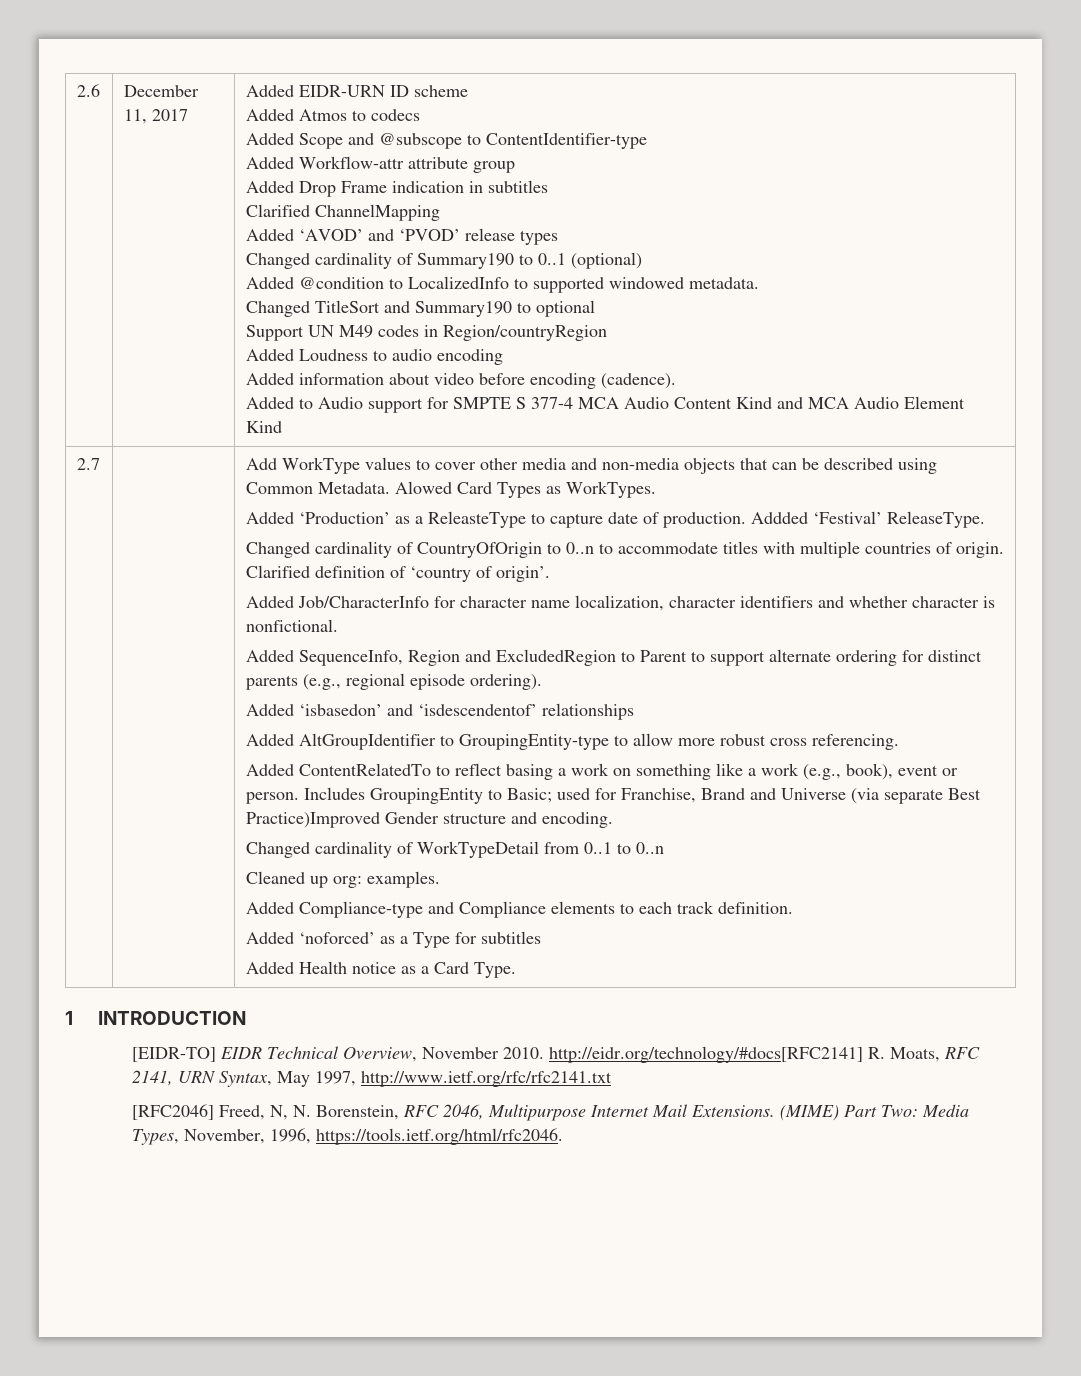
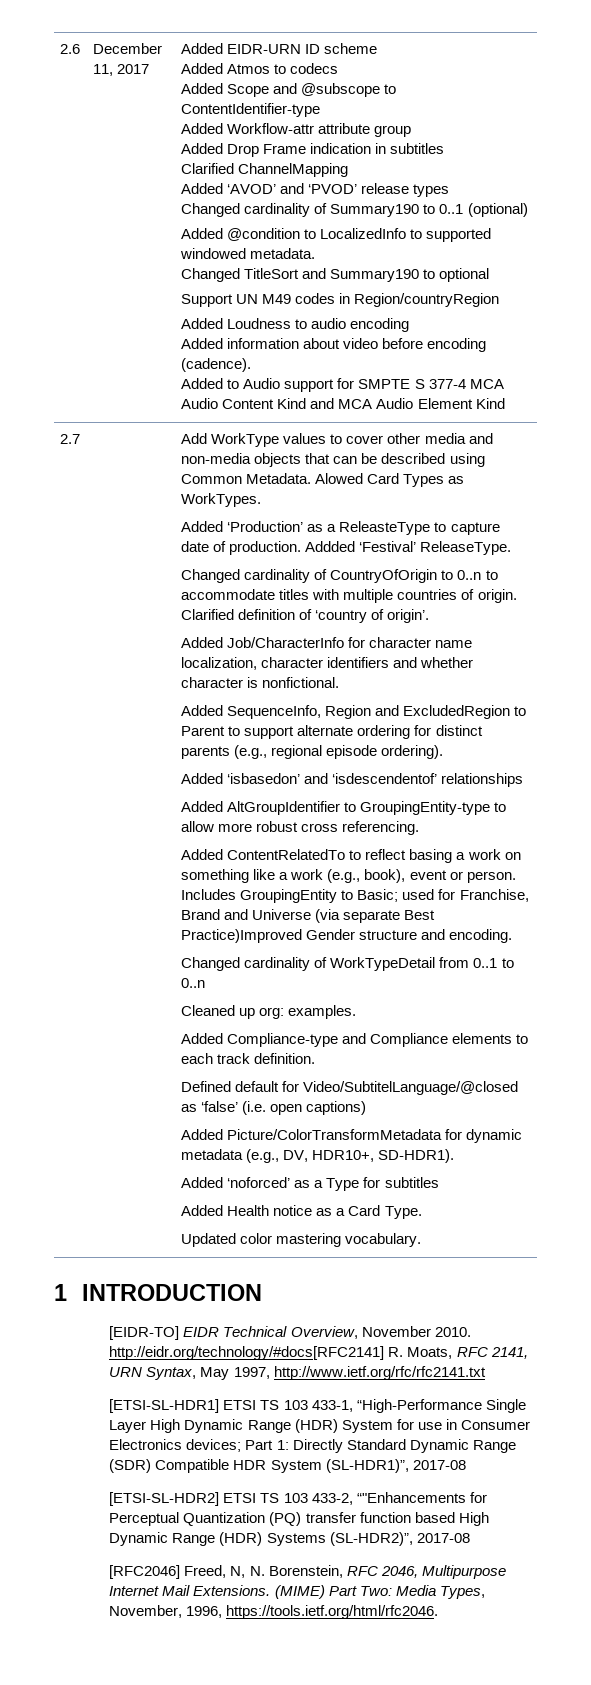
+ Defined default for Video/SubtitelLanguage/@closed as ‘false’ (i.e. open captions)
+ Added Picture/ColorTransformMetadata for dynamic metadata (e.g., DV, HDR10+, SD-HDR1).
+ Updated color mastering vocabulary.
+ [ETSI-SL-HDR1] ETSI TS 103 433-1, “High-Performance Single Layer High Dynamic Range (HDR) System for use in Consumer Electronics devices; Part 1: Directly Standard Dynamic Range (SDR) Compatible HDR System (SL-HDR1)”, 2017-08
+ [ETSI-SL-HDR2] ETSI TS 103 433-2, “"Enhancements for Perceptual Quantization (PQ) transfer function based High Dynamic Range (HDR) Systems (SL-HDR2)”, 2017-08

